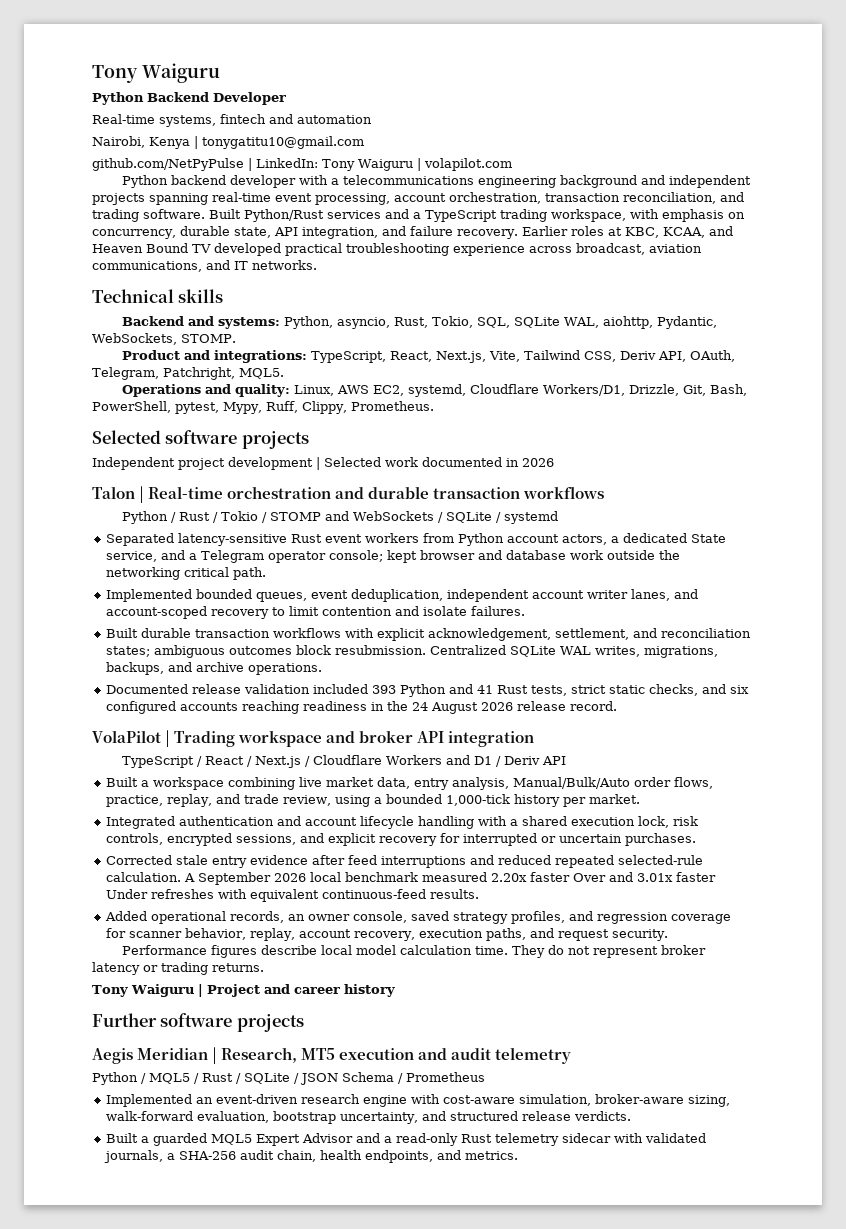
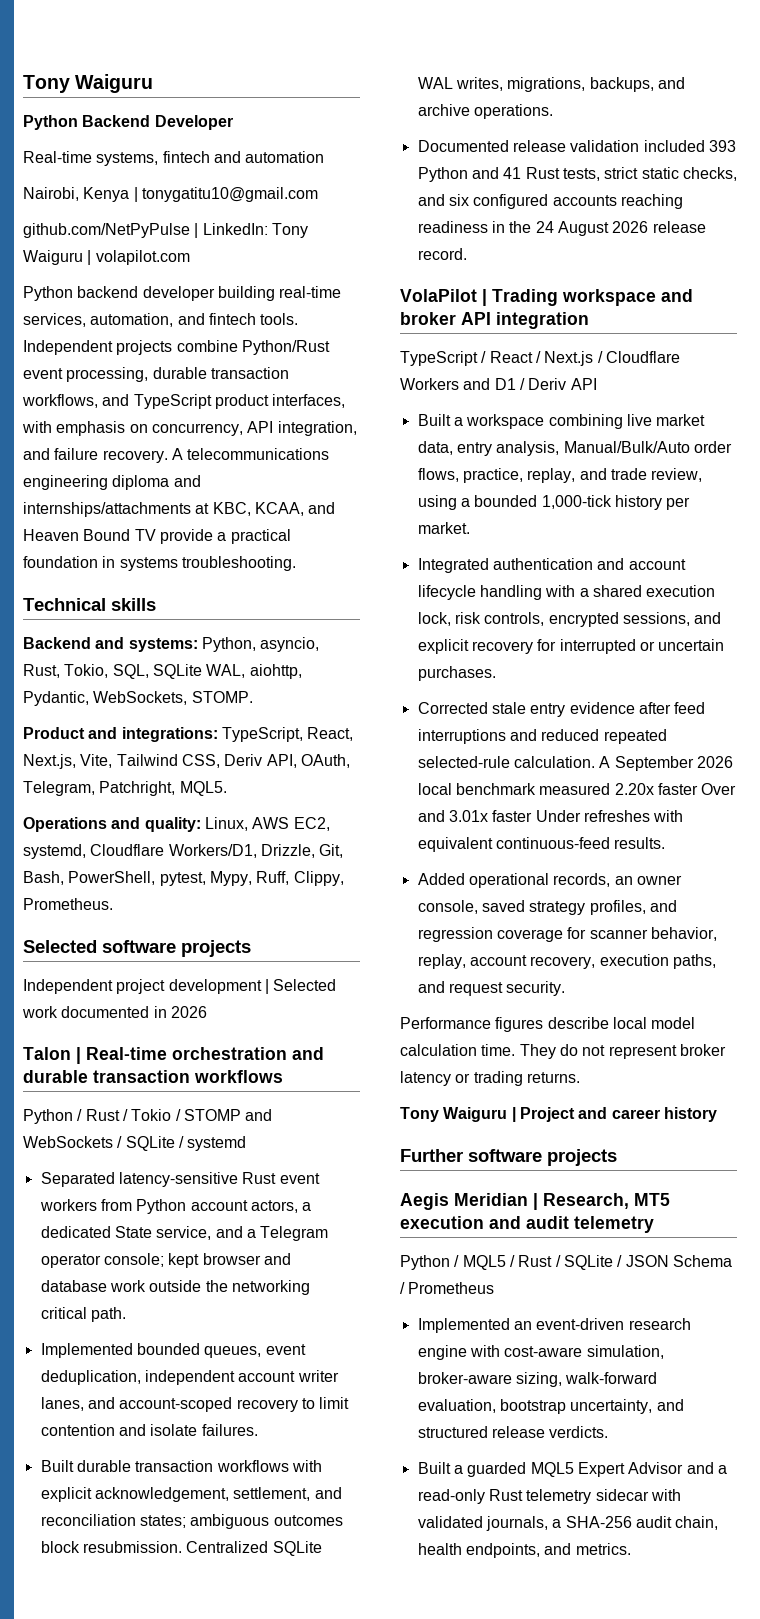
- Python backend developer with a telecommunications engineering background and independent projects spanning real-time event processing, account orchestration, transaction reconciliation, and trading software. Built Python/Rust services and a TypeScript trading workspace, with emphasis on concurrency, durable state, API integration, and failure recovery.
+ Python backend developer building real-time services, automation, and fintech tools. Independent projects combine Python/Rust event processing, durable transaction workflows, and TypeScript product interfaces, with emphasis on concurrency, API integration, and failure recovery.
- Earlier roles at KBC, KCAA, and Heaven Bound TV developed practical troubleshooting experience across broadcast, aviation communications, and IT networks.
+ A telecommunications engineering diploma and internships/attachments at KBC, KCAA, and Heaven Bound TV provide a practical foundation in systems troubleshooting.

